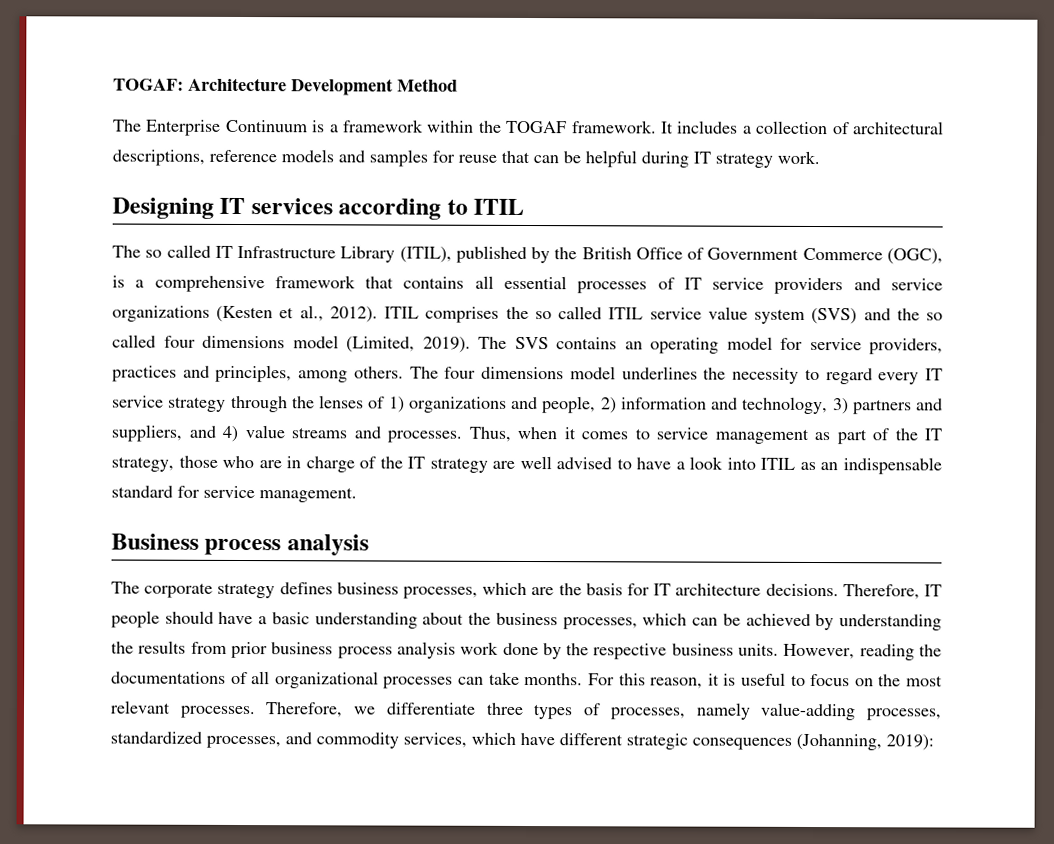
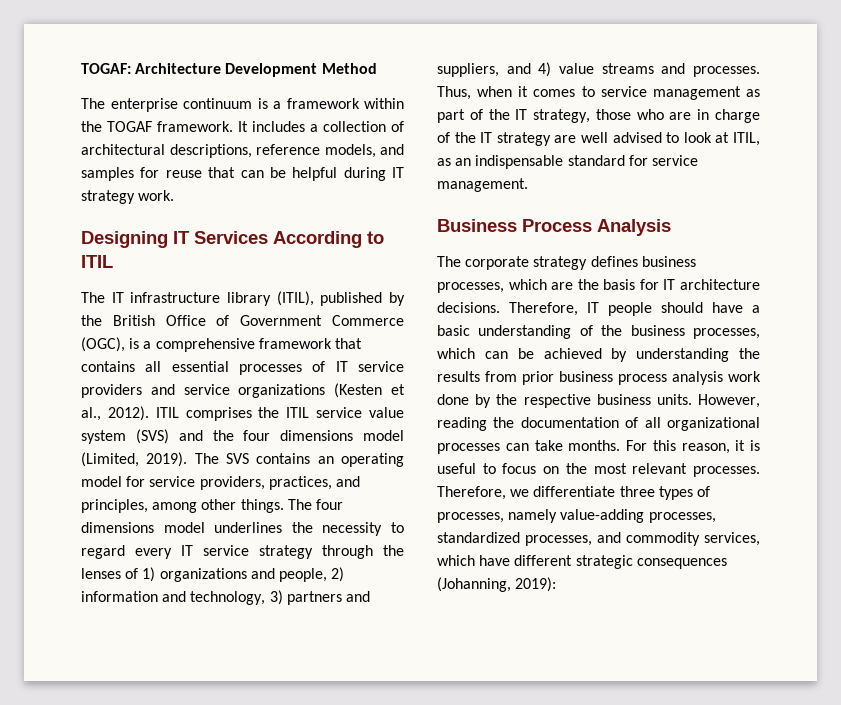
- The Enterprise Continuum is a framework within the TOGAF framework.
+ The enterprise continuum is a framework within the TOGAF framework.
- It includes a collection of architectural descriptions, reference models and samples for reuse that can be helpful during IT strategy work.
+ It includes a collection of architectural descriptions, reference models, and samples for reuse that can be helpful during IT strategy work.
- Designing IT services according to ITIL
+ Designing IT Services According to ITIL
- The so called IT Infrastructure Library (ITIL), published by the British Office of Government Commerce (OGC), is a comprehensive framework that contains all essential processes of IT service providers and service organizations (Kesten et al., 2012).
+ The IT infrastructure library (ITIL), published by the British Office of Government Commerce (OGC), is a comprehensive framework that contains all essential processes of IT service providers and service organizations (Kesten et al., 2012).
- ITIL comprises the so called ITIL service value system (SVS) and the so called four dimensions model (Limited, 2019).
+ ITIL comprises the ITIL service value system (SVS) and the four dimensions model (Limited, 2019).
- The SVS contains an operating model for service providers, practices and principles, among others.
+ The SVS contains an operating model for service providers, practices, and principles, among other things.
- Thus, when it comes to service management as part of the IT strategy, those who are in charge of the IT strategy are well advised to have a look into ITIL as an indispensable standard for service management.
+ Thus, when it comes to service management as part of the IT strategy, those who are in charge of the IT strategy are well advised to look at ITIL, as an indispensable standard for service management.
- Business process analysis
+ Business Process Analysis
- Therefore, IT people should have a basic understanding about the business processes, which can be achieved by understanding the results from prior business process analysis work done by the respective business units.
+ Therefore, IT people should have a basic understanding of the business processes, which can be achieved by understanding the results from prior business process analysis work done by the respective business units.
- However, reading the documentations of all organizational processes can take months.
+ However, reading the documentation of all organizational processes can take months.

